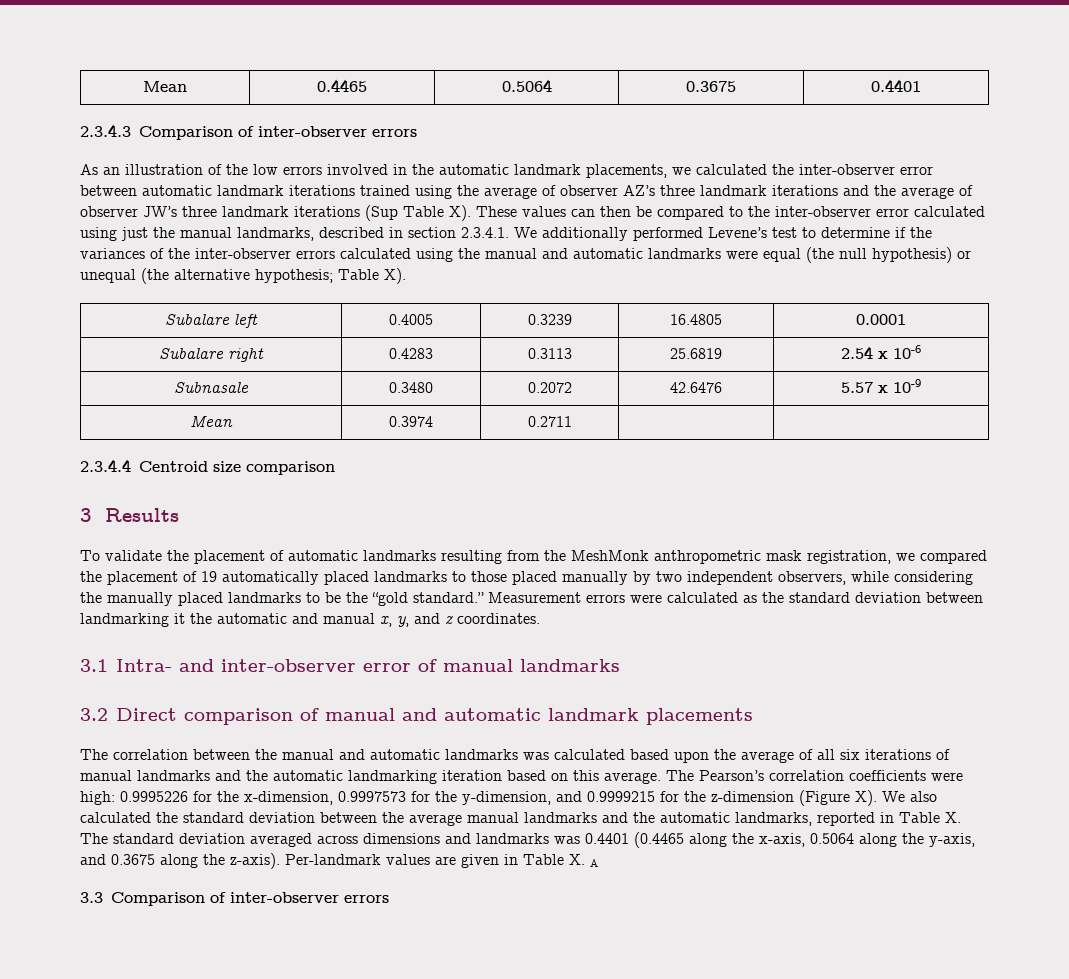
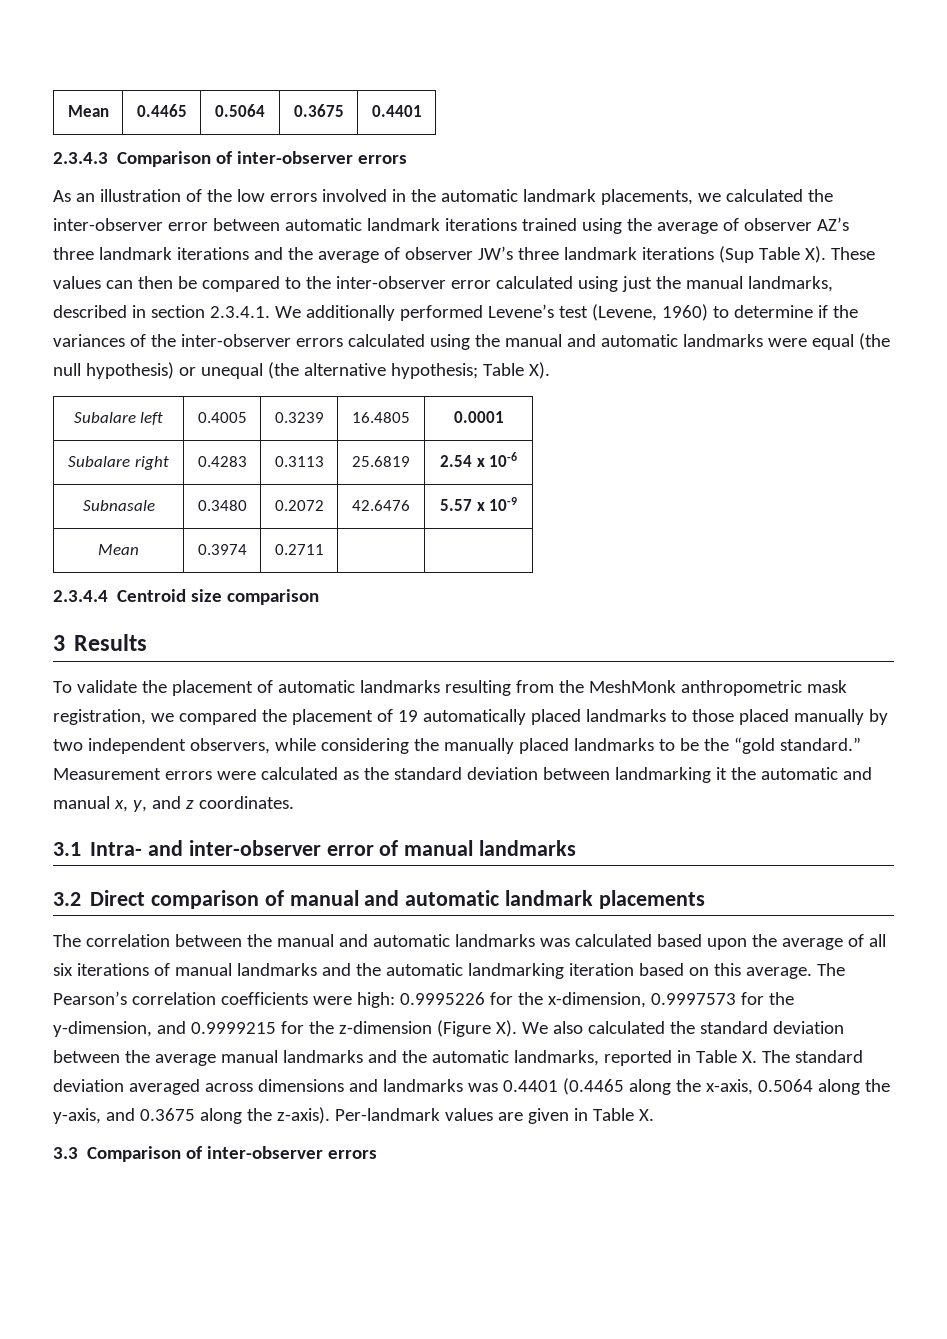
- As an illustration of the low errors involved in the automatic landmark placements, we calculated the inter-observer error between automatic landmark iterations trained using the average of observer AZ’s three landmark iterations and the average of observer JW’s three landmark iterations (Sup Table X). These values can then be compared to the inter-observer error calculated using just the manual landmarks, described in section 2.3.4.1. We additionally performed Levene’s test to determine if the variances of the inter-observer errors calculated using the manual and automatic landmarks were equal (the null hypothesis) or unequal (the alternative hypothesis;
+ As an illustration of the low errors involved in the automatic landmark placements, we calculated the inter-observer error between automatic landmark iterations trained using the average of observer AZ’s three landmark iterations and the average of observer JW’s three landmark iterations (Sup Table X). These values can then be compared to the inter-observer error calculated using just the manual landmarks, described in section 2.3.4.1. We additionally performed Levene’s test (Levene, 1960) to determine if the variances of the inter-observer errors calculated using the manual and automatic landmarks were equal (the null hypothesis) or unequal (the alternative hypothesis;
- Per-landmark values are given in Table X. A
+ Per-landmark values are given in Table X.

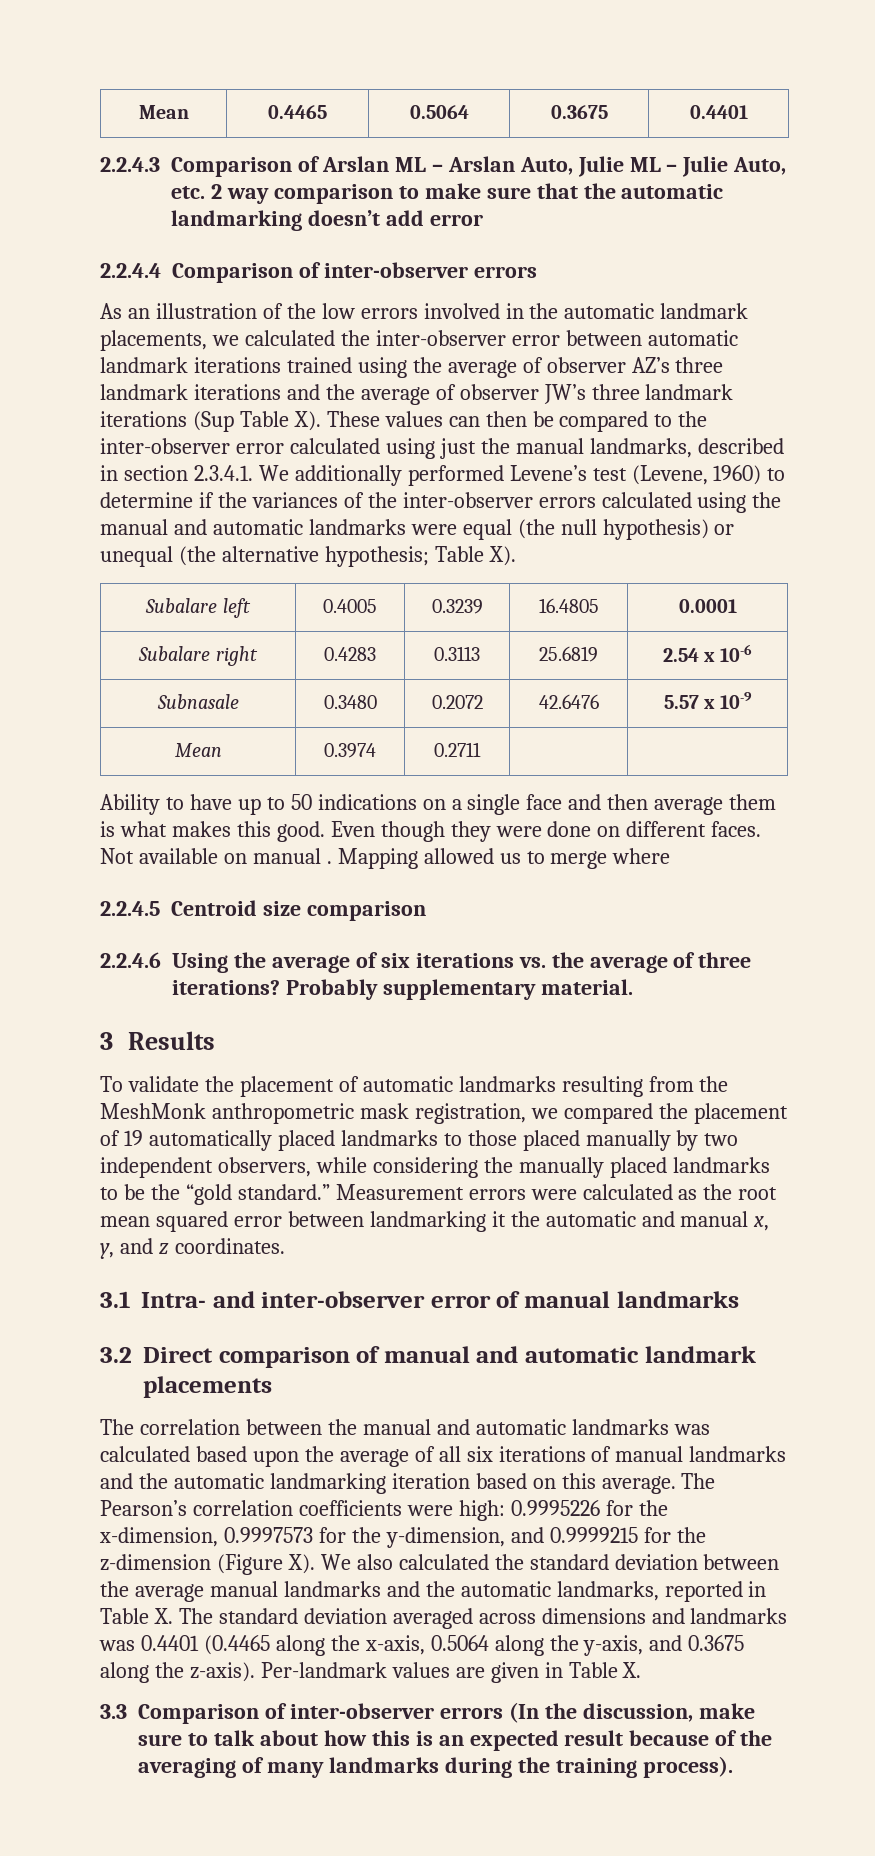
- 2.3.4.3 Comparison of inter-observer errors
+ 2.2.4.3 Comparison of Arslan ML – Arslan Auto, Julie ML – Julie Auto, etc. 2 way comparison to make sure that the automatic landmarking doesn’t add error
+ 2.2.4.4 Comparison of inter-observer errors
- 2.3.4.4 Centroid size comparison
+ Ability to have up to 50 indications on a single face and then average them is what makes this good. Even though they were done on different faces. Not available on manual . Mapping allowed us to merge where
+ 2.2.4.5 Centroid size comparison
+ 2.2.4.6 Using the average of six iterations vs. the average of three iterations? Probably supplementary material.
- Measurement errors were calculated as the standard deviation between landmarking it the automatic and manual x, y, and z coordinates.
+ Measurement errors were calculated as the root mean squared error between landmarking it the automatic and manual x, y, and z coordinates.
- 3.3 Comparison of inter-observer errors
+ 3.3 Comparison of inter-observer errors (In the discussion, make sure to talk about how this is an expected result because of the averaging of many landmarks during the training process).

